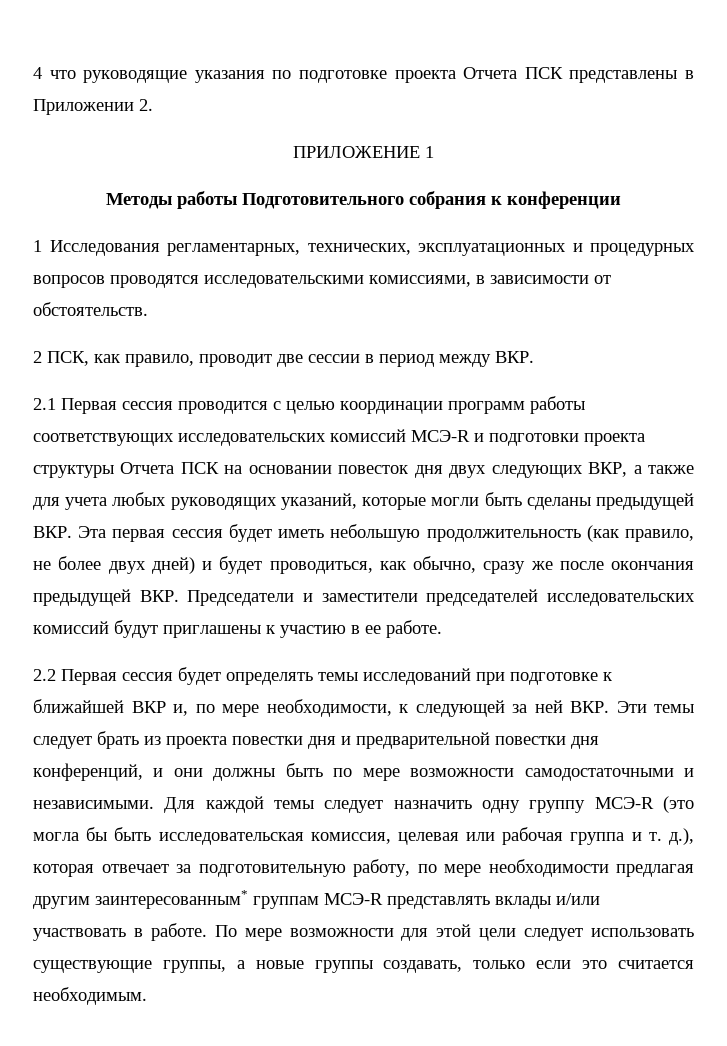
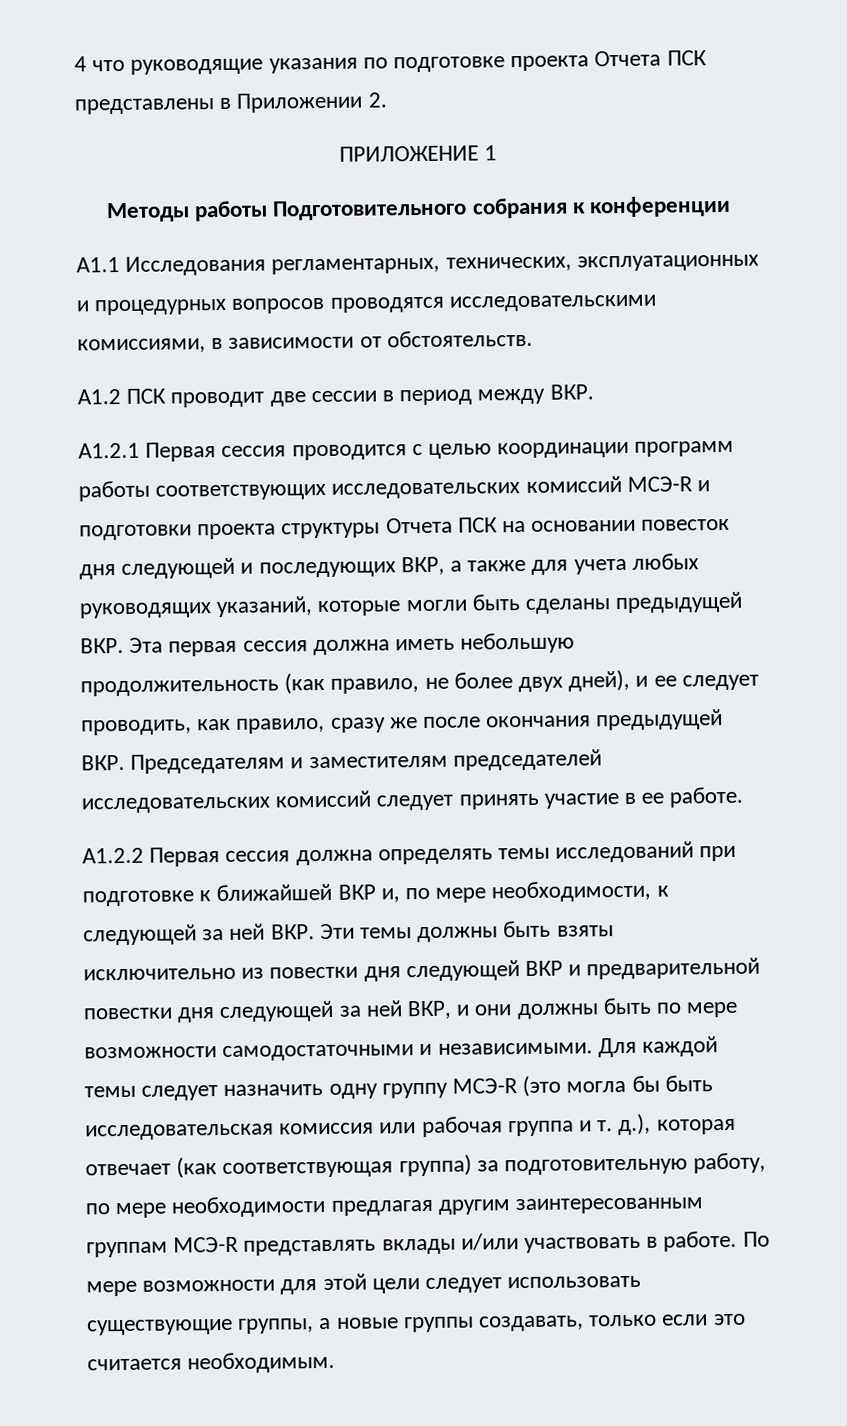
- 1 Исследования регламентарных, технических, эксплуатационных и процедурных вопросов проводятся исследовательскими комиссиями, в зависимости от обстоятельств.
+ A1.1 Исследования регламентарных, технических, эксплуатационных и процедурных вопросов проводятся исследовательскими комиссиями, в зависимости от обстоятельств.
- 2 ПСК, как правило, проводит две сессии в период между ВКР.
+ A1.2 ПСК проводит две сессии в период между ВКР.
- 2.1 Первая сессия проводится с целью координации программ работы соответствующих исследовательских комиссий МСЭ-R и подготовки проекта структуры Отчета ПСК на основании повесток дня двух следующих ВКР, а также для учета любых руководящих указаний, которые могли быть сделаны предыдущей ВКР. Эта первая сессия будет иметь небольшую продолжительность (как правило, не более двух дней) и будет проводиться, как обычно, сразу же после окончания предыдущей ВКР. Председатели и заместители председателей исследовательских комиссий будут приглашены к участию в ее работе.
+ A1.2.1 Первая сессия проводится с целью координации программ работы соответствующих исследовательских комиссий МСЭ-R и подготовки проекта структуры Отчета ПСК на основании повесток дня следующей и последующих ВКР, а также для учета любых руководящих указаний, которые могли быть сделаны предыдущей ВКР. Эта первая сессия должна иметь небольшую продолжительность (как правило, не более двух дней), и ее следует проводить, как правило, сразу же после окончания предыдущей ВКР. Председателям и заместителям председателей исследовательских комиссий следует принять участие в ее работе.
- 2.2 Первая сессия будет определять темы исследований при подготовке к ближайшей ВКР и, по мере необходимости, к следующей за ней ВКР. Эти темы следует брать из проекта повестки дня и предварительной повестки дня конференций, и они должны быть по мере возможности самодостаточными и независимыми.
+ A1.2.2 Первая сессия должна определять темы исследований при подготовке к ближайшей ВКР и, по мере необходимости, к следующей за ней ВКР. Эти темы должны быть взяты исключительно из повестки дня следующей ВКР и предварительной повестки дня следующей за ней ВКР, и они должны быть по мере возможности самодостаточными и независимыми.
- Для каждой темы следует назначить одну группу МСЭ-R (это могла бы быть исследовательская комиссия, целевая или рабочая группа и т. д.), которая отвечает за подготовительную работу, по мере необходимости предлагая другим заинтересованным* группам МСЭ-R представлять вклады и/или участвовать в работе.
+ Для каждой темы следует назначить одну группу МСЭ-R (это могла бы быть исследовательская комиссия или рабочая группа и т. д.), которая отвечает (как соответствующая группа) за подготовительную работу, по мере необходимости предлагая другим заинтересованным группам МСЭ-R представлять вклады и/или участвовать в работе.

